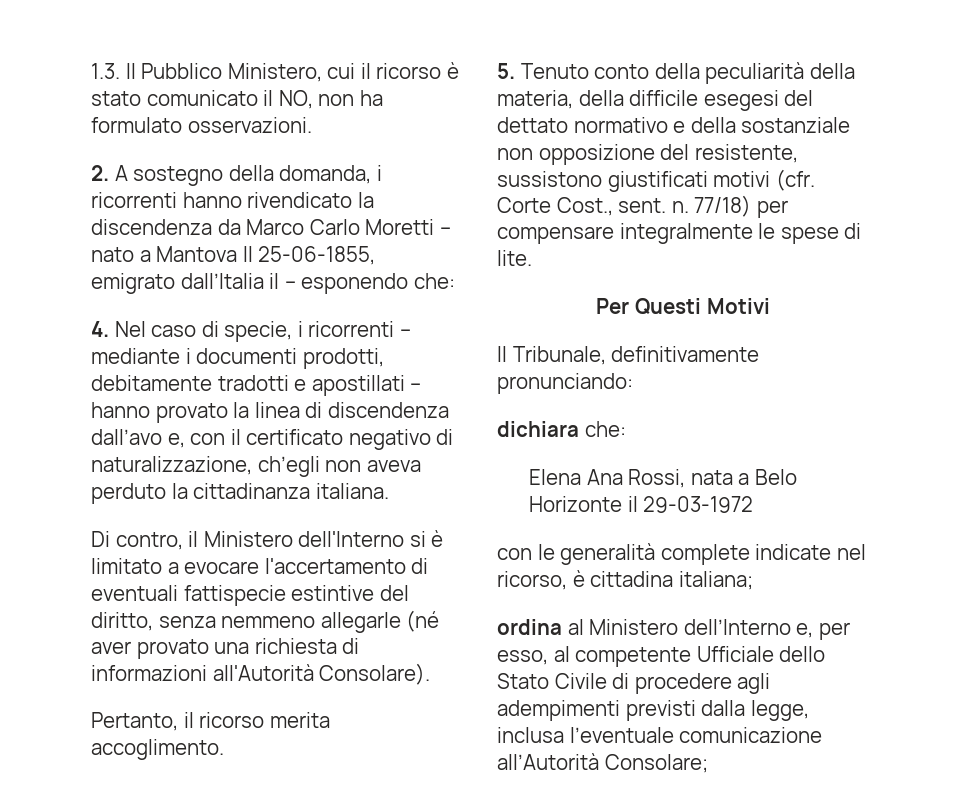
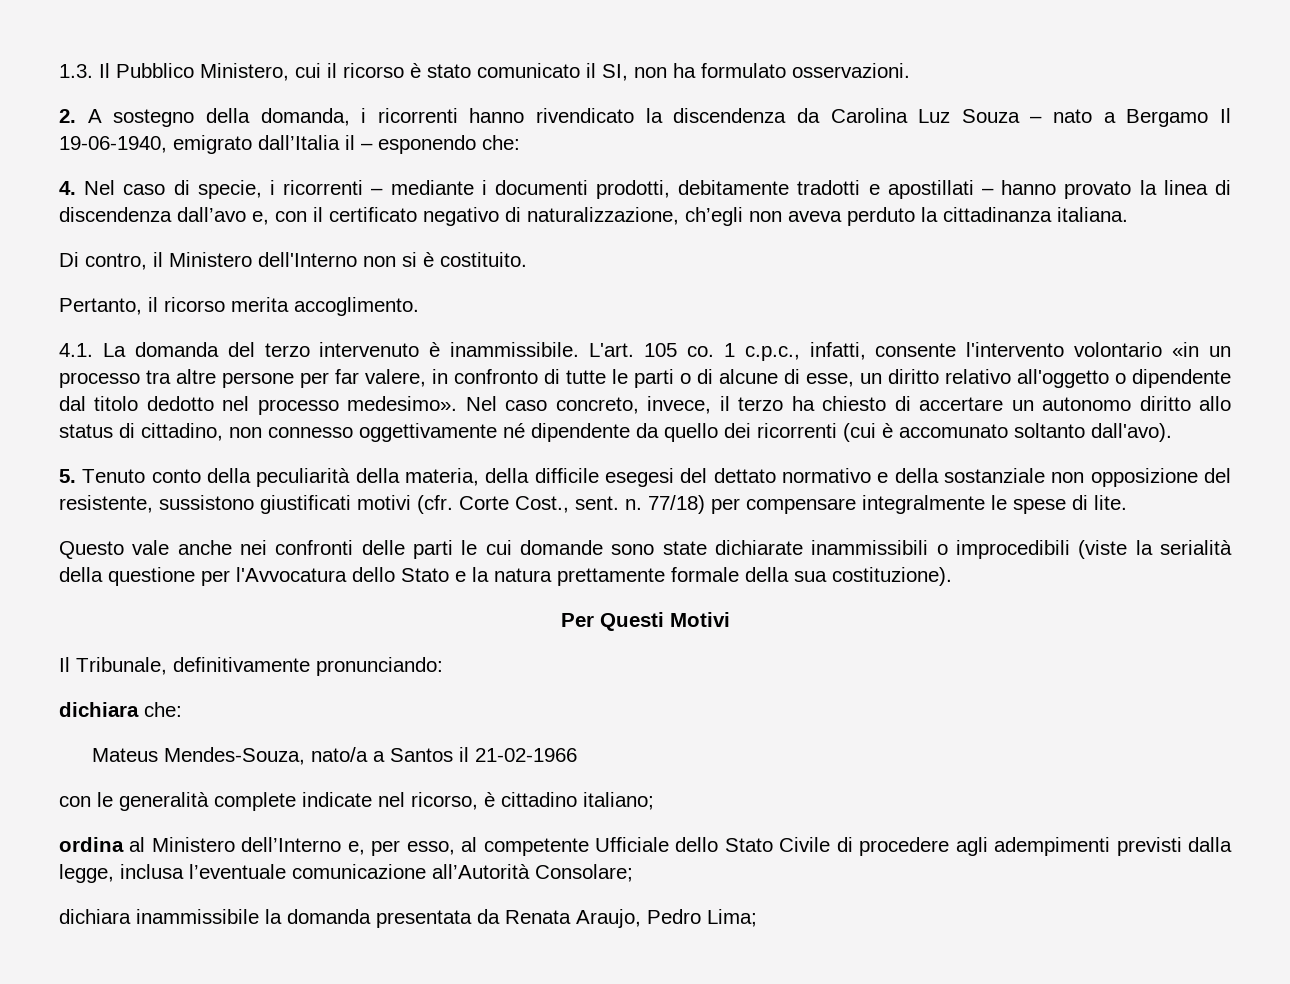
- 1.3. Il Pubblico Ministero, cui il ricorso è stato comunicato il NO, non ha formulato osservazioni.
+ 1.3. Il Pubblico Ministero, cui il ricorso è stato comunicato il SI, non ha formulato osservazioni.
- 2. A sostegno della domanda, i ricorrenti hanno rivendicato la discendenza da Marco Carlo Moretti – nato a Mantova Il 25-06-1855, emigrato dall’Italia il – esponendo che:
+ 2. A sostegno della domanda, i ricorrenti hanno rivendicato la discendenza da Carolina Luz Souza – nato a Bergamo Il 19-06-1940, emigrato dall’Italia il – esponendo che:
- Di contro, il Ministero dell'Interno si è limitato a evocare l'accertamento di eventuali fattispecie estintive del diritto, senza nemmeno allegarle (né aver provato una richiesta di informazioni all'Autorità Consolare).
+ Di contro, il Ministero dell'Interno non si è costituito.
+ 4.1. La domanda del terzo intervenuto è inammissibile. L'art. 105 co. 1 c.p.c., infatti, consente l'intervento volontario «in un processo tra altre persone per far valere, in confronto di tutte le parti o di alcune di esse, un diritto relativo all'oggetto o dipendente dal titolo dedotto nel processo medesimo». Nel caso concreto, invece, il terzo ha chiesto di accertare un autonomo diritto allo status di cittadino, non connesso oggettivamente né dipendente da quello dei ricorrenti (cui è accomunato soltanto dall'avo).
+ Questo vale anche nei confronti delle parti le cui domande sono state dichiarate inammissibili o improcedibili (viste la serialità della questione per l'Avvocatura dello Stato e la natura prettamente formale della sua costituzione).
- Elena Ana Rossi, nata a Belo Horizonte il 29-03-1972
+ Mateus Mendes-Souza, nato/a a Santos il 21-02-1966
- con le generalità complete indicate nel ricorso, è cittadina italiana;
+ con le generalità complete indicate nel ricorso, è cittadino italiano;
+ dichiara inammissibile la domanda presentata da Renata Araujo, Pedro Lima;

